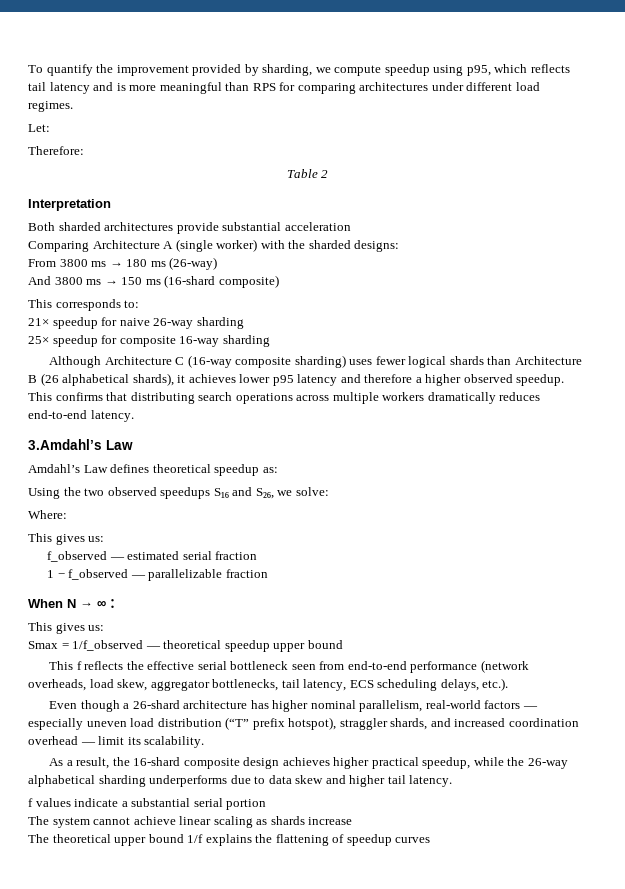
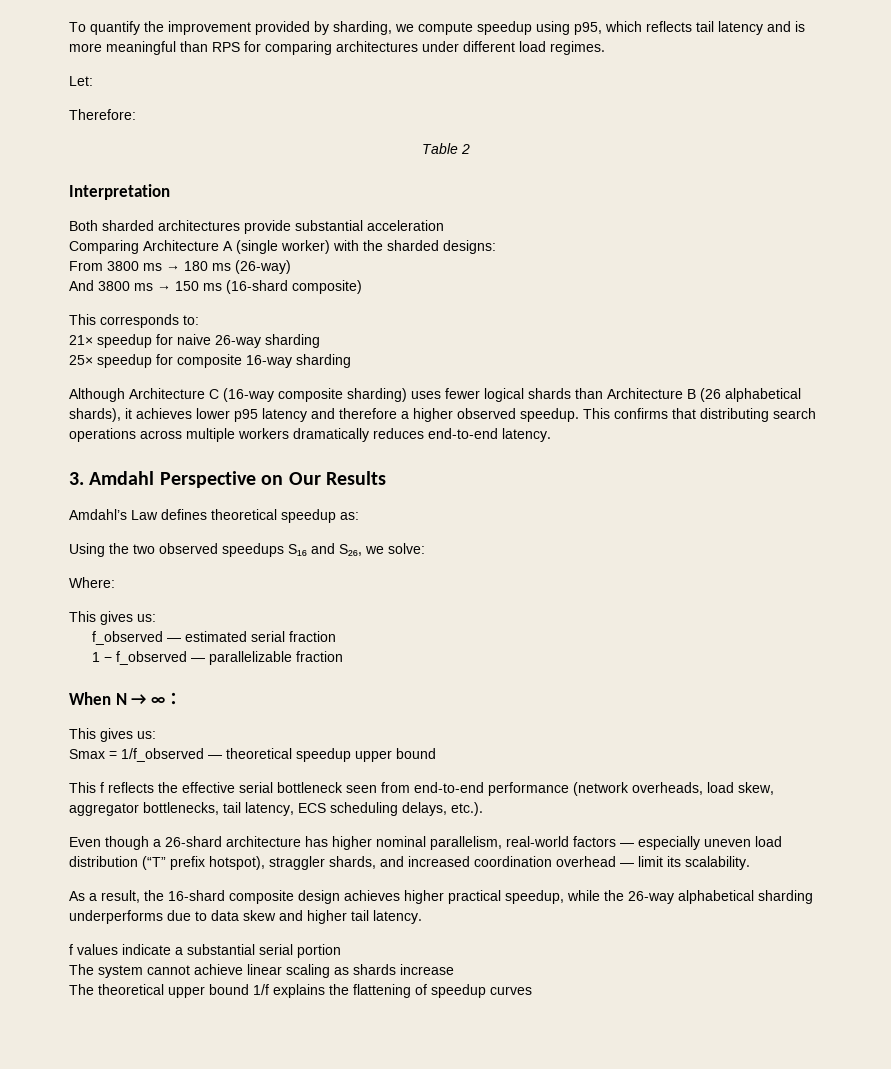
- 3.Amdahl’s Law
+ 3. Amdahl Perspective on Our Results

